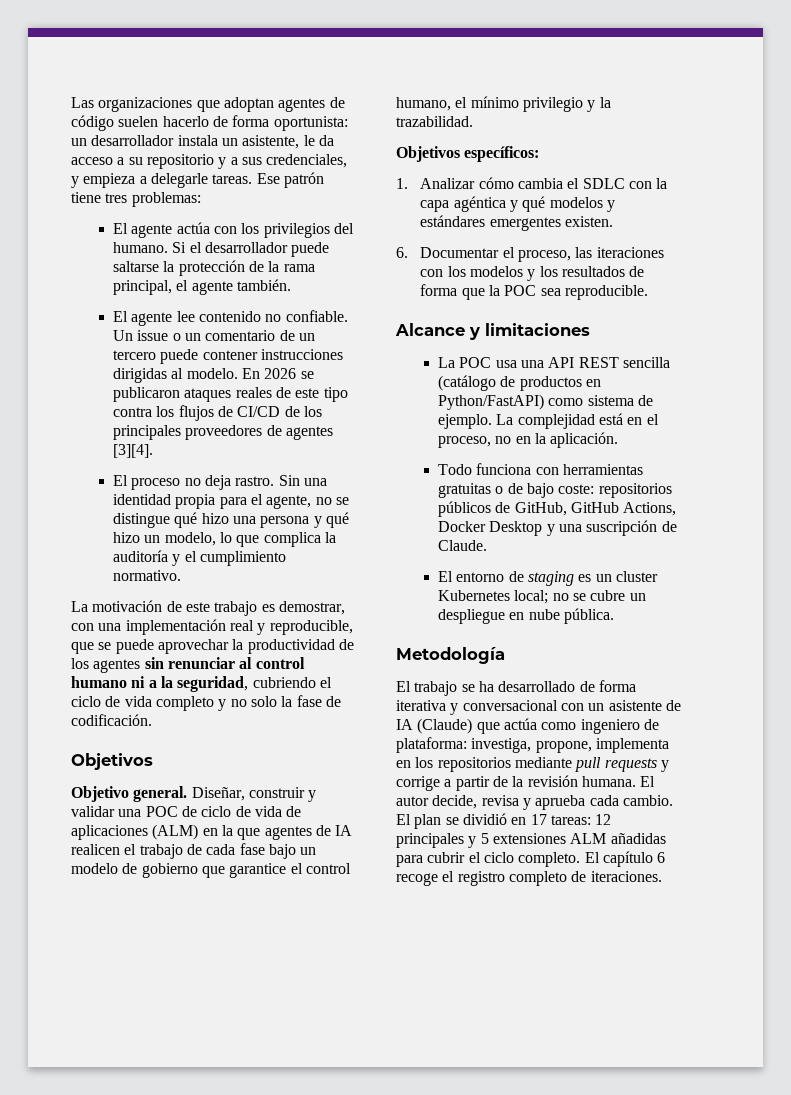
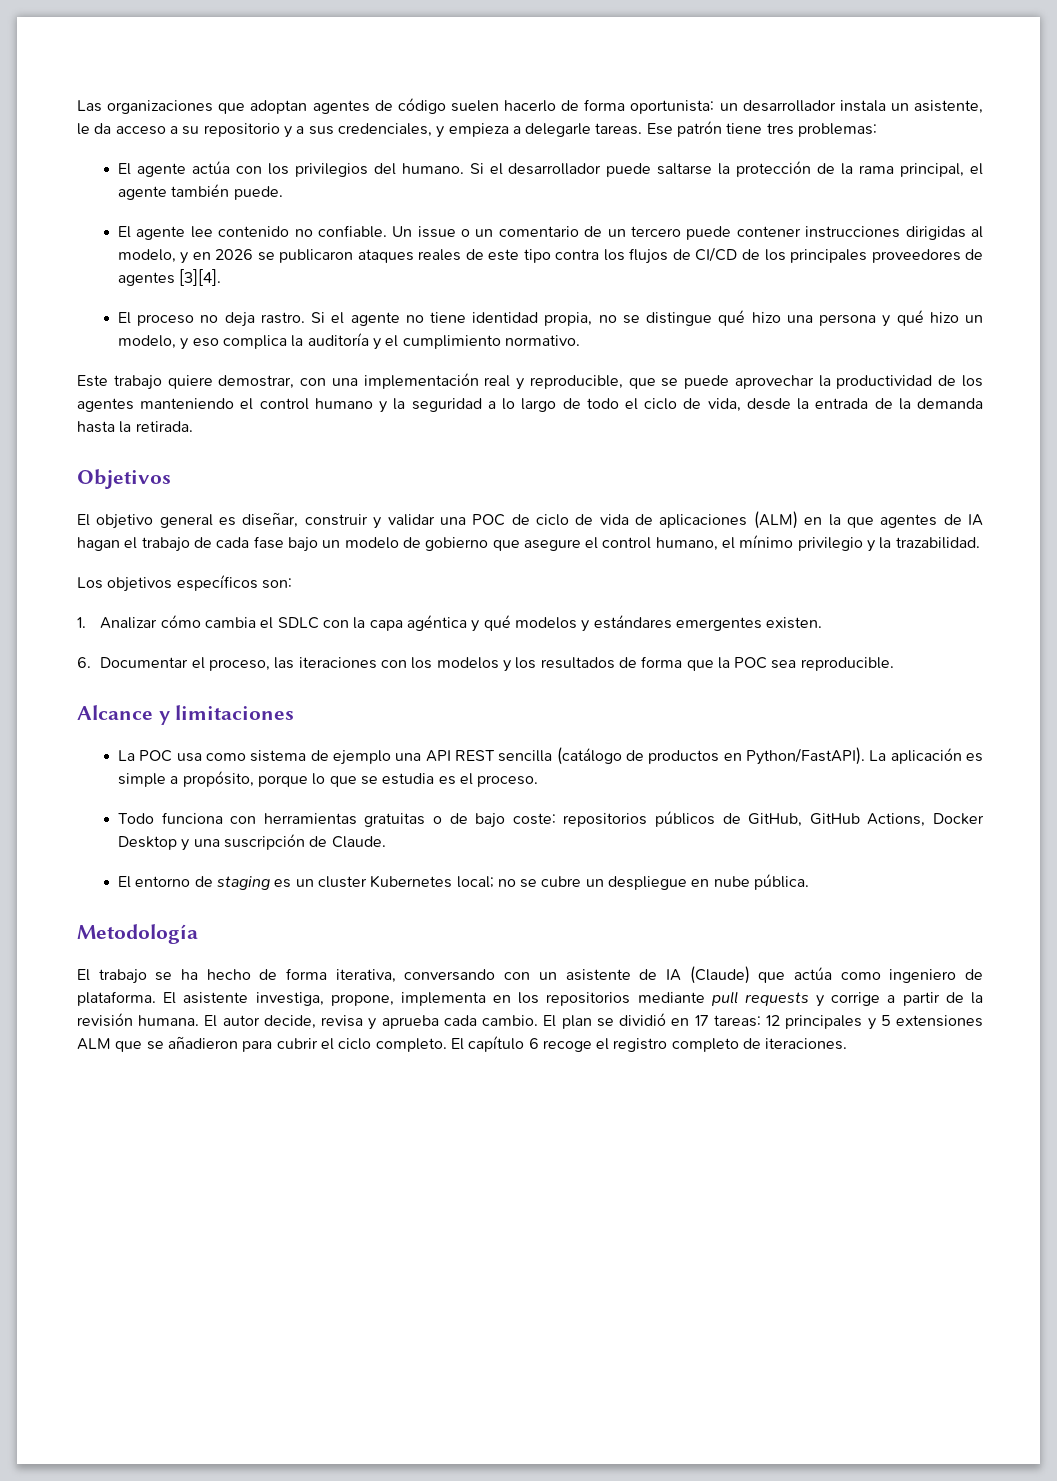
- Si el desarrollador puede saltarse la protección de la rama principal, el agente también.
+ Si el desarrollador puede saltarse la protección de la rama principal, el agente también puede.
- Un issue o un comentario de un tercero puede contener instrucciones dirigidas al modelo. En 2026 se publicaron ataques reales de este tipo contra los flujos de CI/CD de los principales proveedores de agentes [3][4].
+ Un issue o un comentario de un tercero puede contener instrucciones dirigidas al modelo, y en 2026 se publicaron ataques reales de este tipo contra los flujos de CI/CD de los principales proveedores de agentes [3][4].
- Sin una identidad propia para el agente, no se distingue qué hizo una persona y qué hizo un modelo, lo que complica la auditoría y el cumplimiento normativo.
+ Si el agente no tiene identidad propia, no se distingue qué hizo una persona y qué hizo un modelo, y eso complica la auditoría y el cumplimiento normativo.
- La motivación de este trabajo es demostrar, con una implementación real y reproducible, que se puede aprovechar la productividad de los agentes sin renunciar al control humano ni a la seguridad, cubriendo el ciclo de vida completo y no solo la fase de codificación.
+ Este trabajo quiere demostrar, con una implementación real y reproducible, que se puede aprovechar la productividad de los agentes manteniendo el control humano y la seguridad a lo largo de todo el ciclo de vida, desde la entrada de la demanda hasta la retirada.
  Objetivos
- Objetivo general. Diseñar, construir y validar una POC de ciclo de vida de aplicaciones (ALM) en la que agentes de IA realicen el trabajo de cada fase bajo un modelo de gobierno que garantice el control humano, el mínimo privilegio y la trazabilidad.
+ El objetivo general es diseñar, construir y validar una POC de ciclo de vida de aplicaciones (ALM) en la que agentes de IA hagan el trabajo de cada fase bajo un modelo de gobierno que asegure el control humano, el mínimo privilegio y la trazabilidad.
- Objetivos específicos:
+ Los objetivos específicos son:
- La POC usa una API REST sencilla (catálogo de productos en Python/FastAPI) como sistema de ejemplo. La complejidad está en el proceso, no en la aplicación.
+ La POC usa como sistema de ejemplo una API REST sencilla (catálogo de productos en Python/FastAPI). La aplicación es simple a propósito, porque lo que se estudia es el proceso.
- El trabajo se ha desarrollado de forma iterativa y conversacional con un asistente de IA (Claude) que actúa como ingeniero de plataforma: investiga, propone, implementa en los repositorios mediante pull requests y corrige a partir de la revisión humana.
+ El trabajo se ha hecho de forma iterativa, conversando con un asistente de IA (Claude) que actúa como ingeniero de plataforma. El asistente investiga, propone, implementa en los repositorios mediante pull requests y corrige a partir de la revisión humana.
- El plan se dividió en 17 tareas: 12 principales y 5 extensiones ALM añadidas para cubrir el ciclo completo.
+ El plan se dividió en 17 tareas: 12 principales y 5 extensiones ALM que se añadieron para cubrir el ciclo completo.

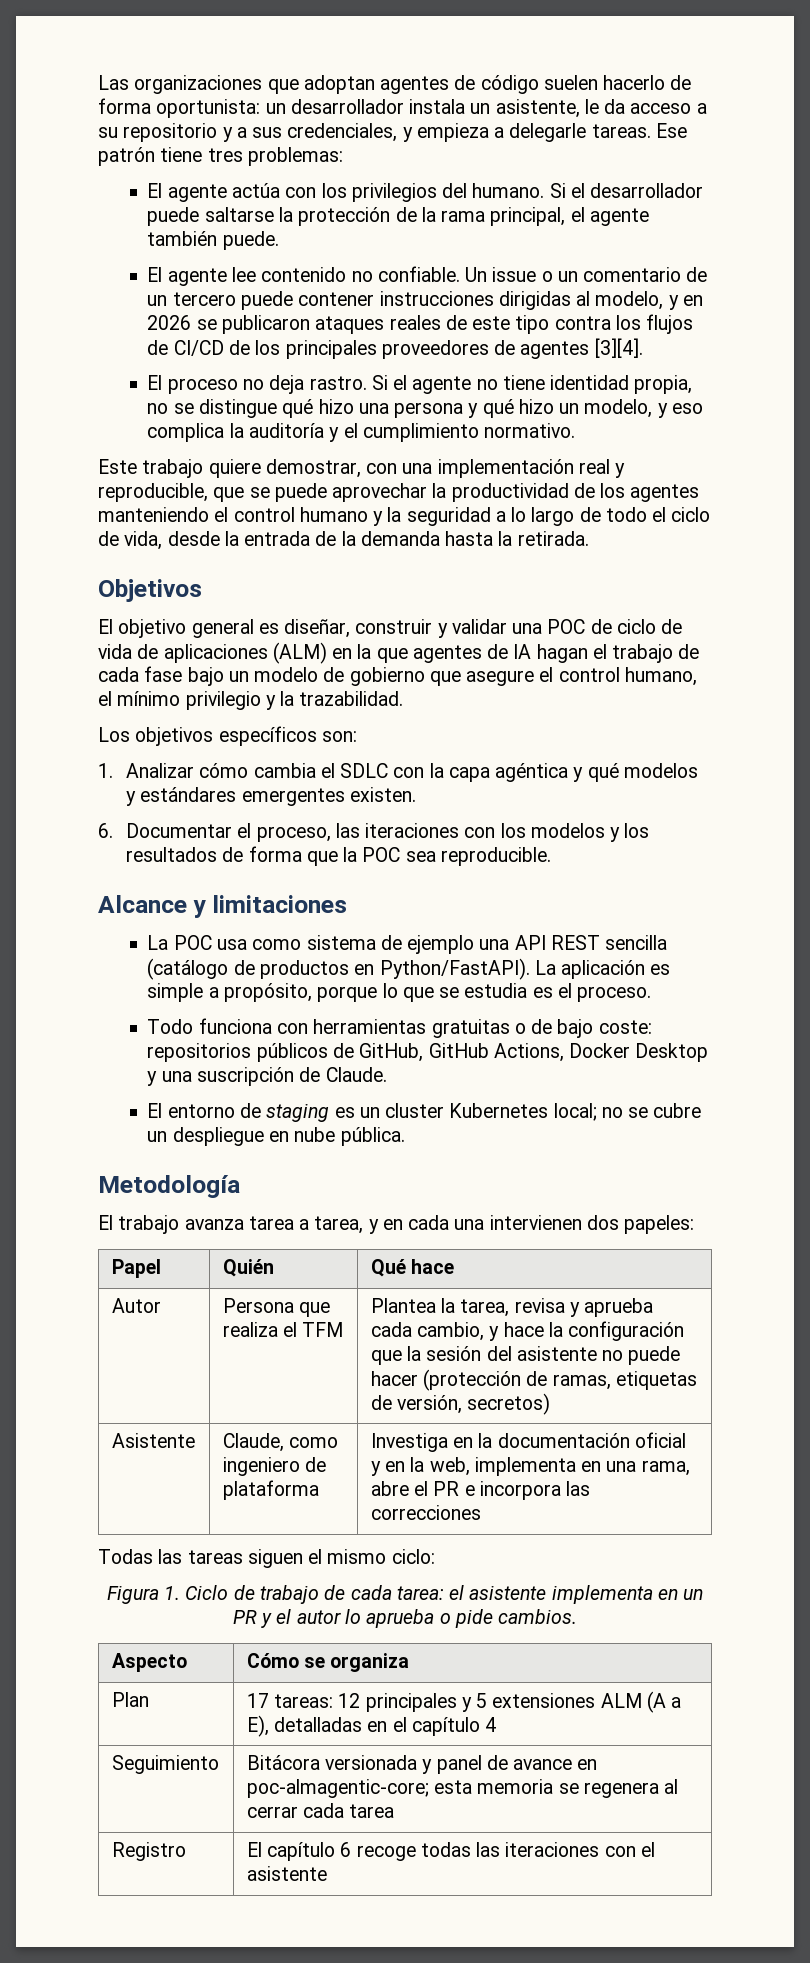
- El trabajo se ha hecho de forma iterativa, conversando con un asistente de IA (Claude) que actúa como ingeniero de plataforma. El asistente investiga, propone, implementa en los repositorios mediante pull requests y corrige a partir de la revisión humana. El autor decide, revisa y aprueba cada cambio. El plan se dividió en 17 tareas: 12 principales y 5 extensiones ALM que se añadieron para cubrir el ciclo completo. El capítulo 6 recoge el registro completo de iteraciones.
+ El trabajo avanza tarea a tarea, y en cada una intervienen dos papeles:
+ Papel | Quién | Qué hace
+ Autor | Persona que realiza el TFM | Plantea la tarea, revisa y aprueba cada cambio, y hace la configuración que la sesión del asistente no puede hacer (protección de ramas, etiquetas de versión, secretos)
+ Asistente | Claude, como ingeniero de plataforma | Investiga en la documentación oficial y en la web, implementa en una rama, abre el PR e incorpora las correcciones
+ Todas las tareas siguen el mismo ciclo:
+ Figura 1. Ciclo de trabajo de cada tarea: el asistente implementa en un PR y el autor lo aprueba o pide cambios.
+ Aspecto | Cómo se organiza
+ Plan | 17 tareas: 12 principales y 5 extensiones ALM (A a E), detalladas en el capítulo 4
+ Seguimiento | Bitácora versionada y panel de avance en poc-almagentic-core; esta memoria se regenera al cerrar cada tarea
+ Registro | El capítulo 6 recoge todas las iteraciones con el asistente

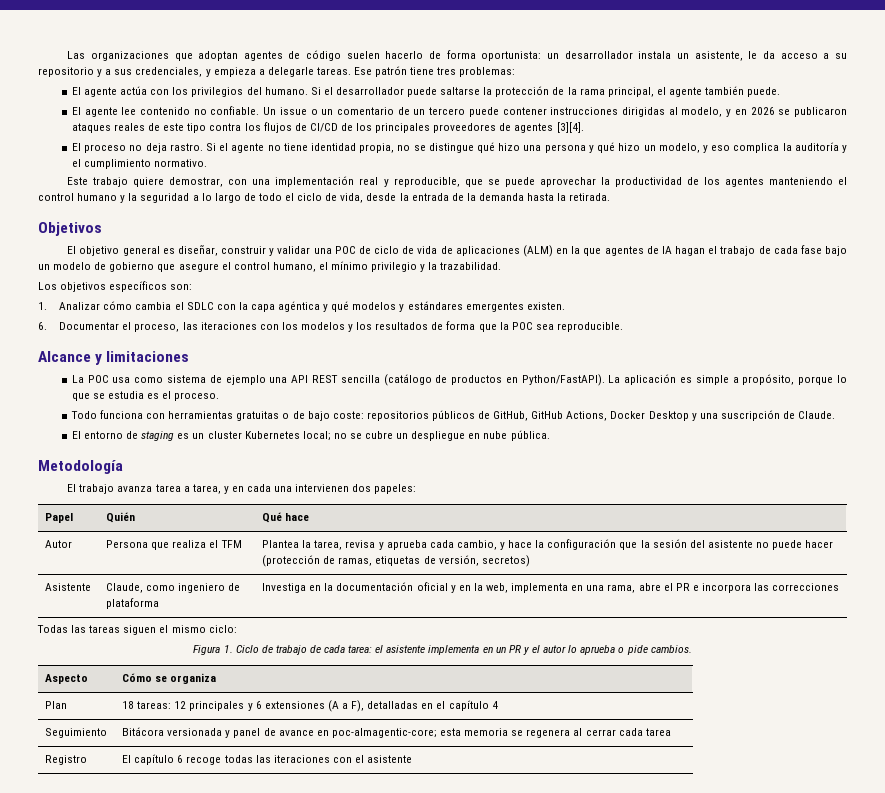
- Plan | 17 tareas: 12 principales y 5 extensiones ALM (A a E), detalladas en el capítulo 4
+ Plan | 18 tareas: 12 principales y 6 extensiones (A a F), detalladas en el capítulo 4

